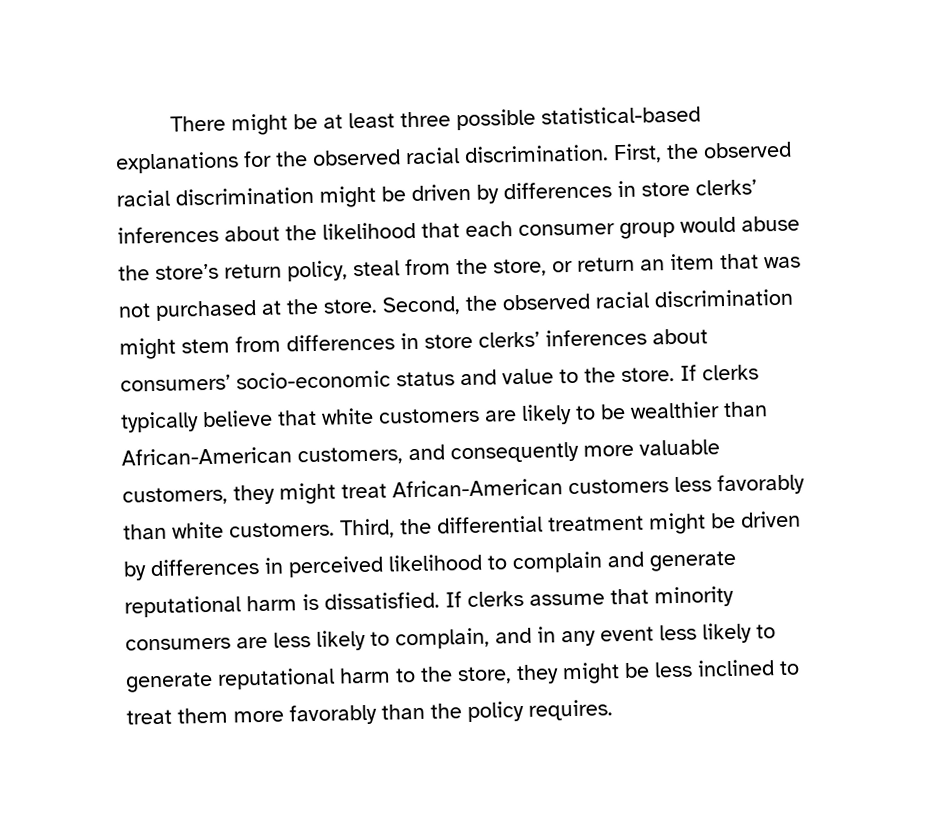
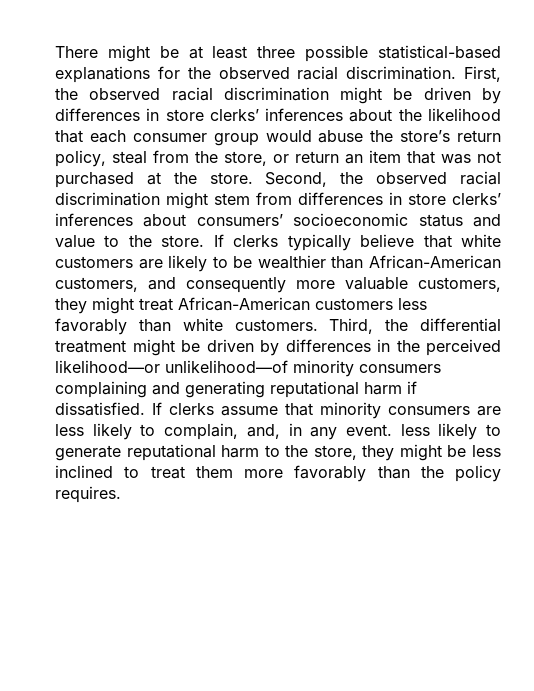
- Second, the observed racial discrimination might stem from differences in store clerks’ inferences about consumers’ socio-economic status and value to the store.
+ Second, the observed racial discrimination might stem from differences in store clerks’ inferences about consumers’ socioeconomic status and value to the store.
- Third, the differential treatment might be driven by differences in perceived likelihood to complain and generate reputational harm is dissatisfied.
+ Third, the differential treatment might be driven by differences in the perceived likelihood—or unlikelihood—of minority consumers complaining and generating reputational harm if dissatisfied.
- If clerks assume that minority consumers are less likely to complain, and in any event less likely to generate reputational harm to the store, they might be less inclined to treat them more favorably than the policy requires.
+ If clerks assume that minority consumers are less likely to complain, and, in any event. less likely to generate reputational harm to the store, they might be less inclined to treat them more favorably than the policy requires.

